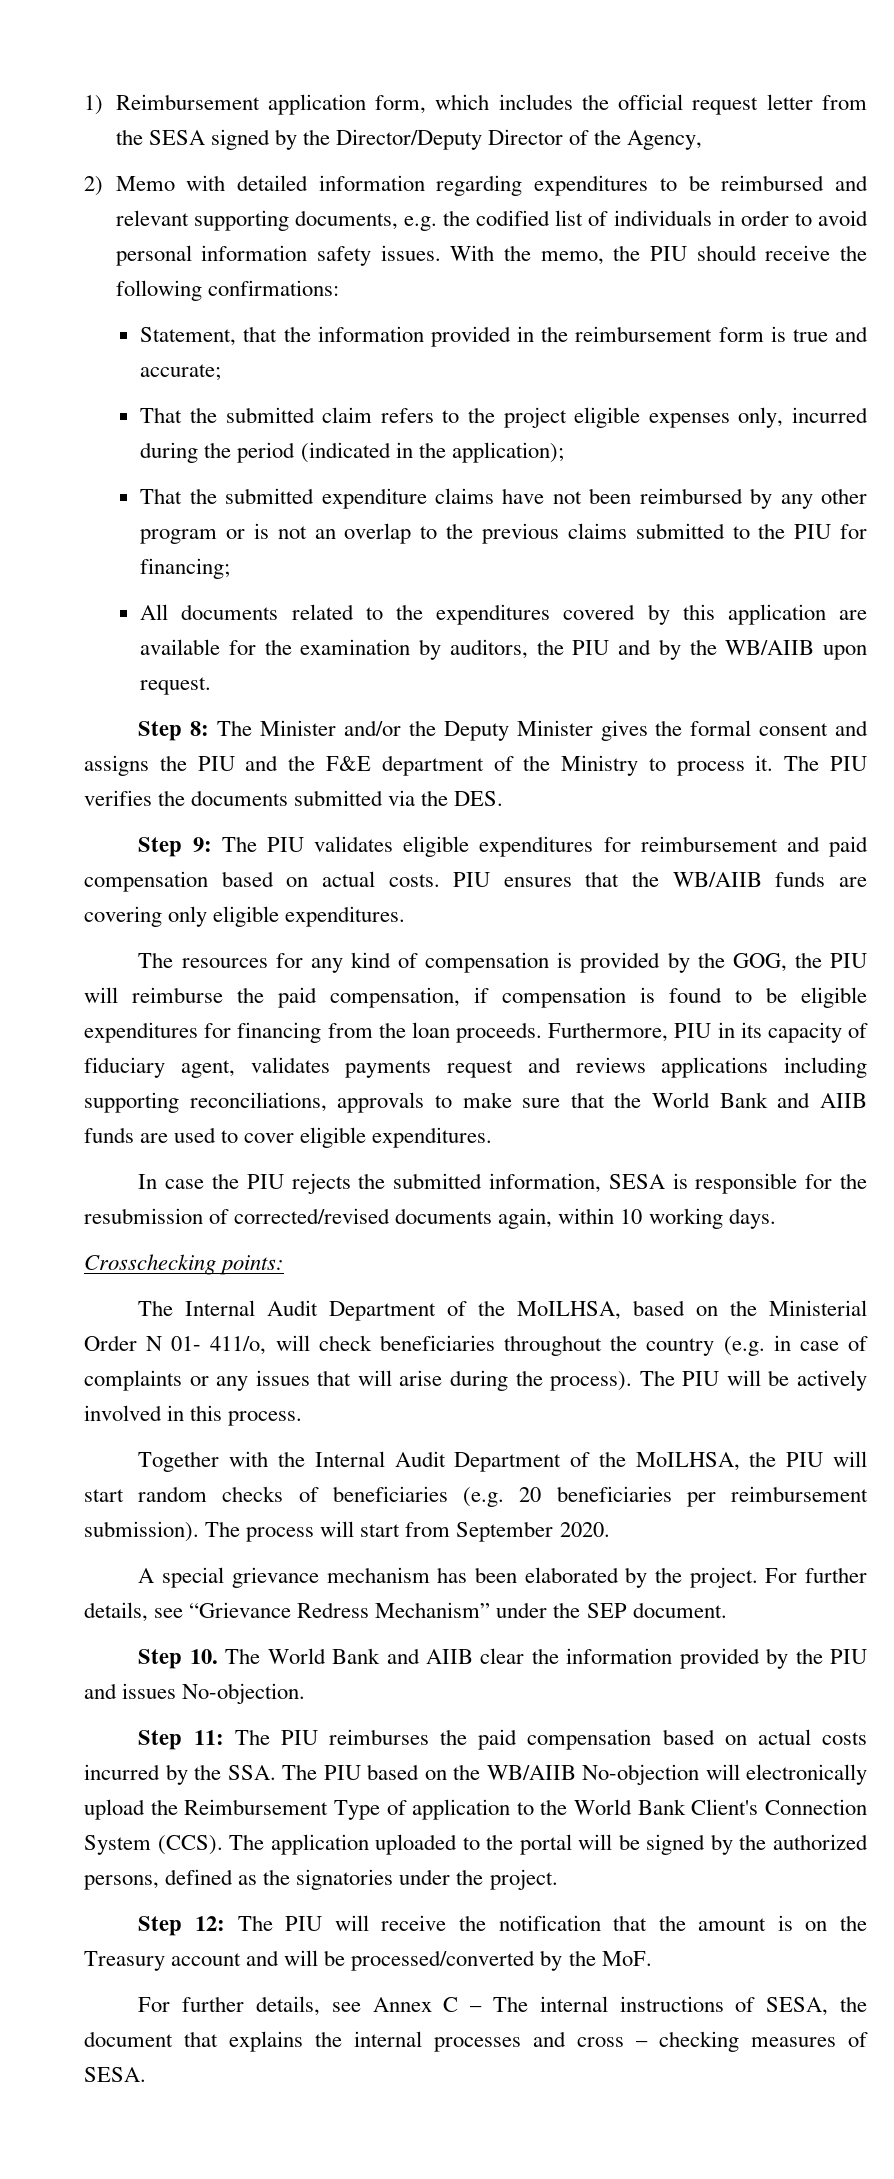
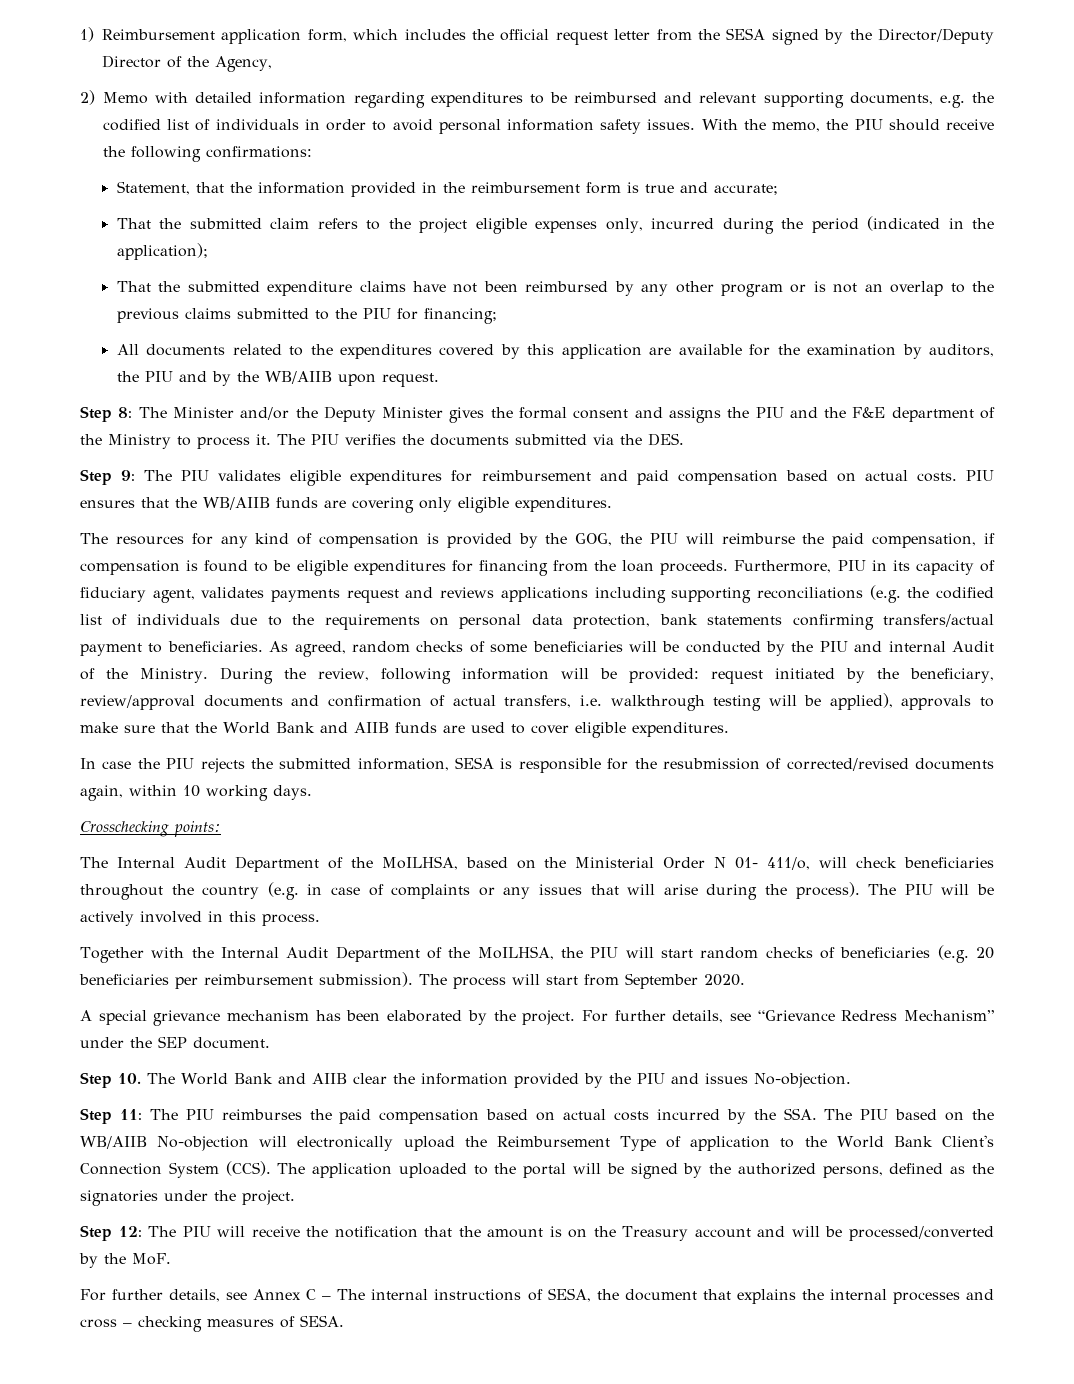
- Furthermore, PIU in its capacity of fiduciary agent, validates payments request and reviews applications including supporting reconciliations, approvals to make sure that the World Bank and AIIB funds are used to cover eligible expenditures.
+ Furthermore, PIU in its capacity of fiduciary agent, validates payments request and reviews applications including supporting reconciliations (e.g. the codified list of individuals due to the requirements on personal data protection, bank statements confirming transfers/actual payment to beneficiaries. As agreed, random checks of some beneficiaries will be conducted by the PIU and internal Audit of the Ministry. During the review, following information will be provided: request initiated by the beneficiary, review/approval documents and confirmation of actual transfers, i.e. walkthrough testing will be applied), approvals to make sure that the World Bank and AIIB funds are used to cover eligible expenditures.

